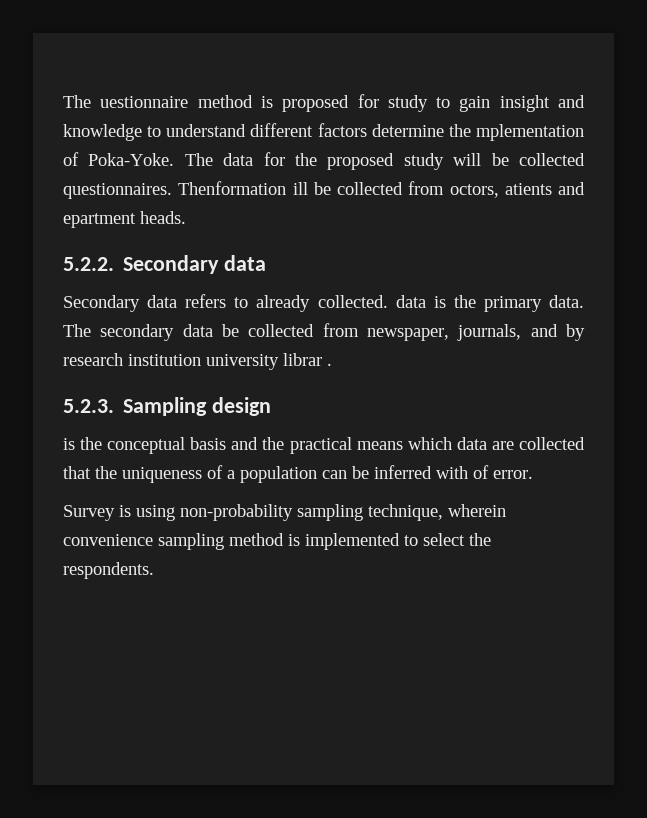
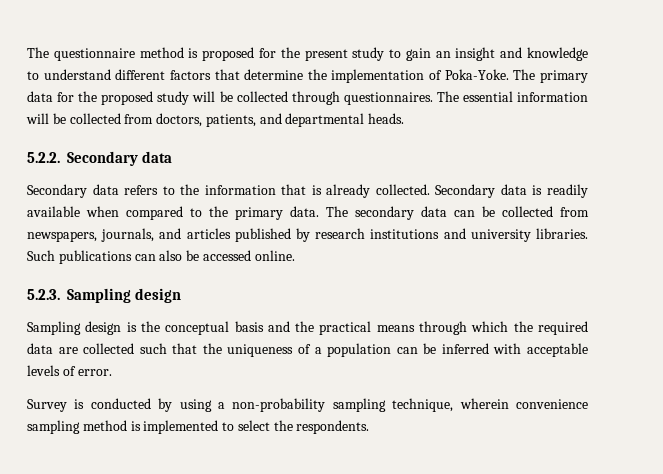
- The uestionnaire method is proposed for study to gain insight and knowledge to understand different factors determine the mplementation of Poka-Yoke.
+ The questionnaire method is proposed for the present study to gain an insight and knowledge to understand different factors that determine the implementation of Poka-Yoke.
- The data for the proposed study will be collected questionnaires. Thenformation ill be collected from octors, atients and epartment heads.
+ The primary data for the proposed study will be collected through questionnaires. The essential information will be collected from doctors, patients, and departmental heads.
- Secondary data refers to already collected. data is the primary data.
+ Secondary data refers to the information that is already collected. Secondary data is readily available when compared to the primary data.
- The secondary data be collected from newspaper, journals, and by research institution university librar .
+ The secondary data can be collected from newspapers, journals, and articles published by research institutions and university libraries. Such publications can also be accessed online.
- is the conceptual basis and the practical means which data are collected that the uniqueness of a population can be inferred with of error.
+ Sampling design is the conceptual basis and the practical means through which the required data are collected such that the uniqueness of a population can be inferred with acceptable levels of error.
- Survey is using non-probability sampling technique, wherein convenience sampling method is implemented to select the respondents.
+ Survey is conducted by using a non-probability sampling technique, wherein convenience sampling method is implemented to select the respondents.

